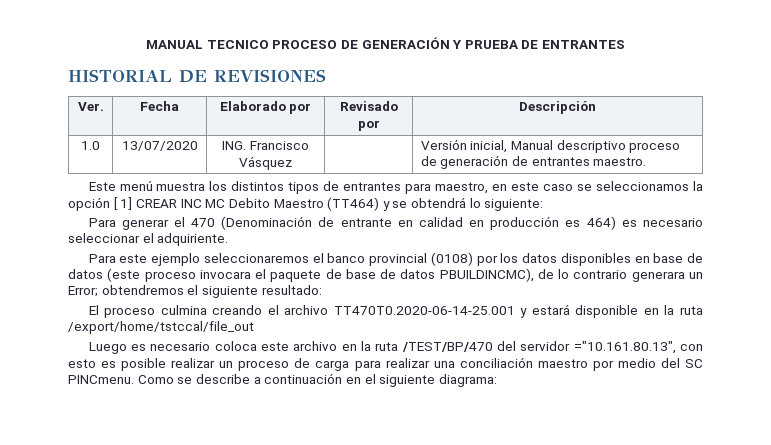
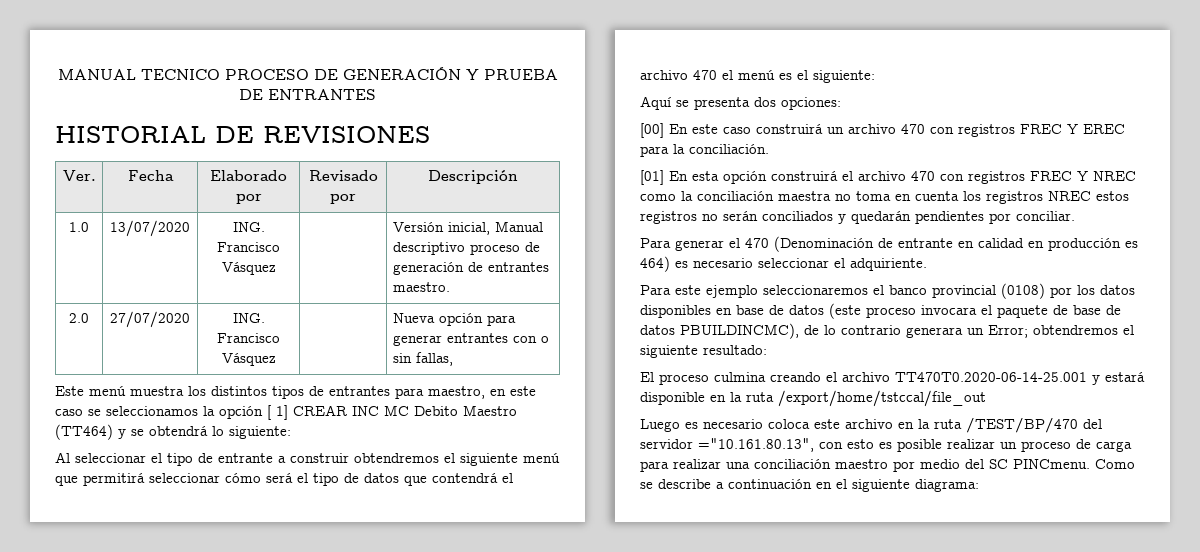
+ 2.0 | 27/07/2020 | ING. Francisco Vásquez | | Nueva opción para generar entrantes con o sin fallas,
+ Al seleccionar el tipo de entrante a construir obtendremos el siguiente menú que permitirá seleccionar cómo será el tipo de datos que contendrá el archivo 470 el menú es el siguiente:
+ Aquí se presenta dos opciones:
+ [00] En este caso construirá un archivo 470 con registros FREC Y EREC para la conciliación.
+ [01] En esta opción construirá el archivo 470 con registros FREC Y NREC como la conciliación maestra no toma en cuenta los registros NREC estos registros no serán conciliados y quedarán pendientes por conciliar.

